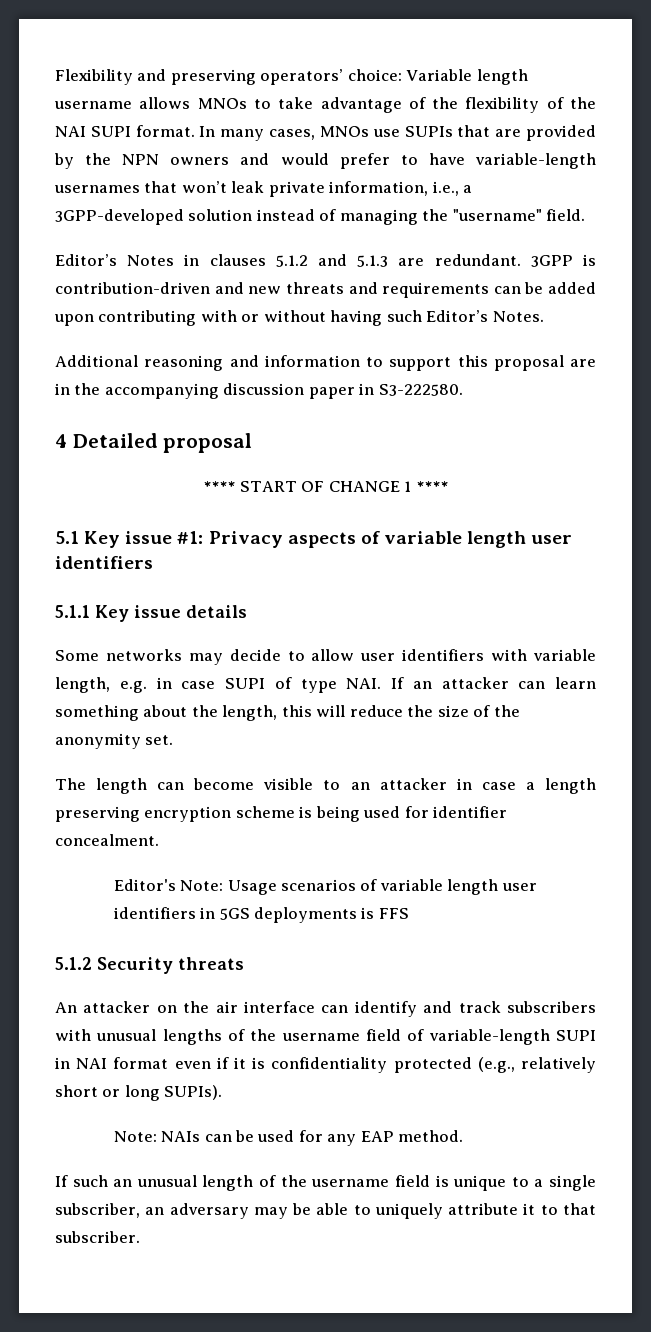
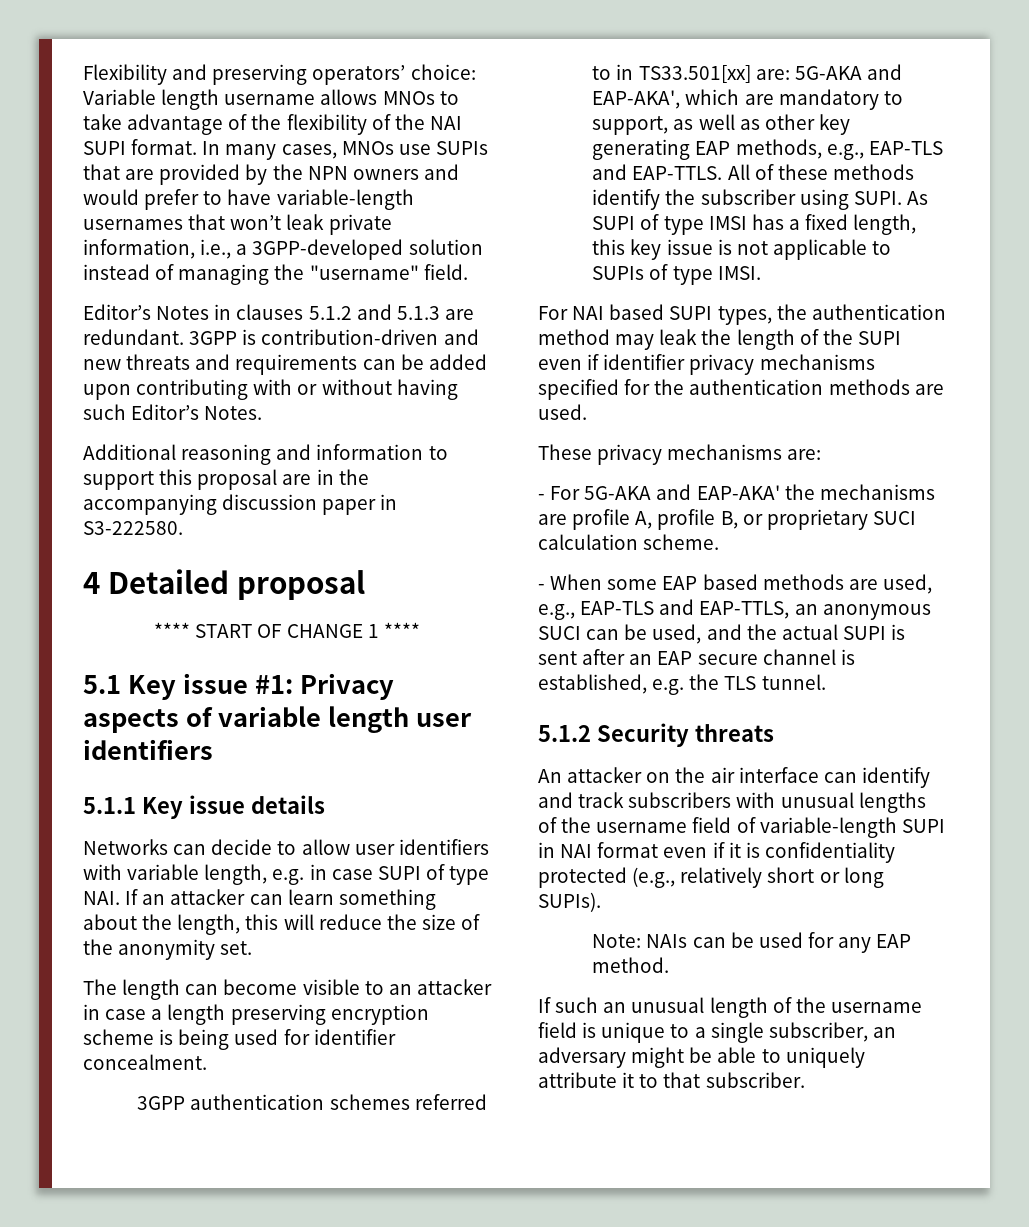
- Some networks may decide to allow user identifiers with variable length, e.g. in case SUPI of type NAI. If an attacker can learn something about the length, this will reduce the size of the anonymity set.
+ Networks can decide to allow user identifiers with variable length, e.g. in case SUPI of type NAI. If an attacker can learn something about the length, this will reduce the size of the anonymity set.
- Editor's Note: Usage scenarios of variable length user identifiers in 5GS deployments is FFS
+ 3GPP authentication schemes referred to in TS33.501[xx] are: 5G-AKA and EAP-AKA', which are mandatory to support, as well as other key generating EAP methods, e.g., EAP-TLS and EAP-TTLS. All of these methods identify the subscriber using SUPI. As SUPI of type IMSI has a fixed length, this key issue is not applicable to SUPIs of type IMSI.
+ For NAI based SUPI types, the authentication method may leak the length of the SUPI even if identifier privacy mechanisms specified for the authentication methods are used.
+ These privacy mechanisms are:
+ - For 5G-AKA and EAP-AKA' the mechanisms are profile A, profile B, or proprietary SUCI calculation scheme.
+ - When some EAP based methods are used, e.g., EAP-TLS and EAP-TTLS, an anonymous SUCI can be used, and the actual SUPI is sent after an EAP secure channel is established, e.g. the TLS tunnel.
- If such an unusual length of the username field is unique to a single subscriber, an adversary may be able to uniquely attribute it to that subscriber.
+ If such an unusual length of the username field is unique to a single subscriber, an adversary might be able to uniquely attribute it to that subscriber.

